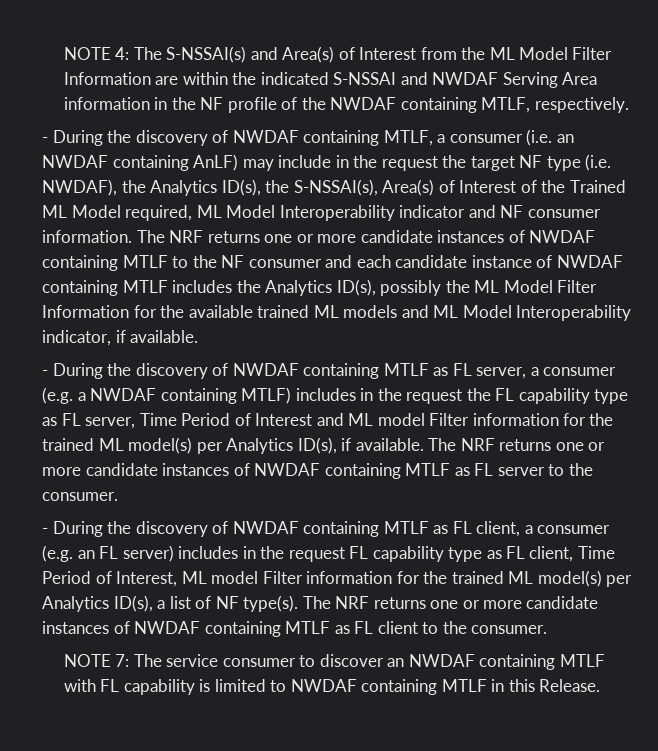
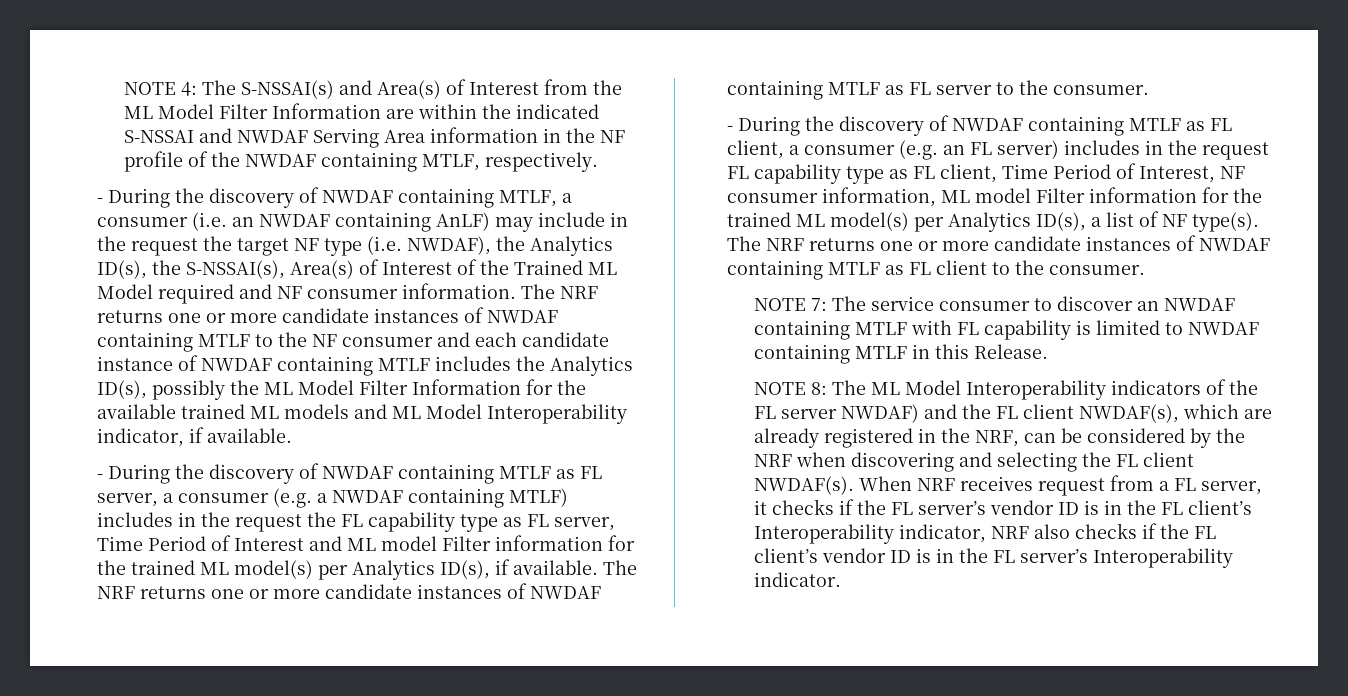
- - During the discovery of NWDAF containing MTLF, a consumer (i.e. an NWDAF containing AnLF) may include in the request the target NF type (i.e. NWDAF), the Analytics ID(s), the S-NSSAI(s), Area(s) of Interest of the Trained ML Model required, ML Model Interoperability indicator and NF consumer information.
+ - During the discovery of NWDAF containing MTLF, a consumer (i.e. an NWDAF containing AnLF) may include in the request the target NF type (i.e. NWDAF), the Analytics ID(s), the S-NSSAI(s), Area(s) of Interest of the Trained ML Model required and NF consumer information.
- - During the discovery of NWDAF containing MTLF as FL client, a consumer (e.g. an FL server) includes in the request FL capability type as FL client, Time Period of Interest, ML model Filter information for the trained ML model(s) per Analytics ID(s), a list of NF type(s).
+ - During the discovery of NWDAF containing MTLF as FL client, a consumer (e.g. an FL server) includes in the request FL capability type as FL client, Time Period of Interest, NF consumer information, ML model Filter information for the trained ML model(s) per Analytics ID(s), a list of NF type(s).
+ NOTE 8: The ML Model Interoperability indicators of the FL server NWDAF) and the FL client NWDAF(s), which are already registered in the NRF, can be considered by the NRF when discovering and selecting the FL client NWDAF(s). When NRF receives request from a FL server, it checks if the FL server’s vendor ID is in the FL client’s Interoperability indicator, NRF also checks if the FL client’s vendor ID is in the FL server’s Interoperability indicator.

